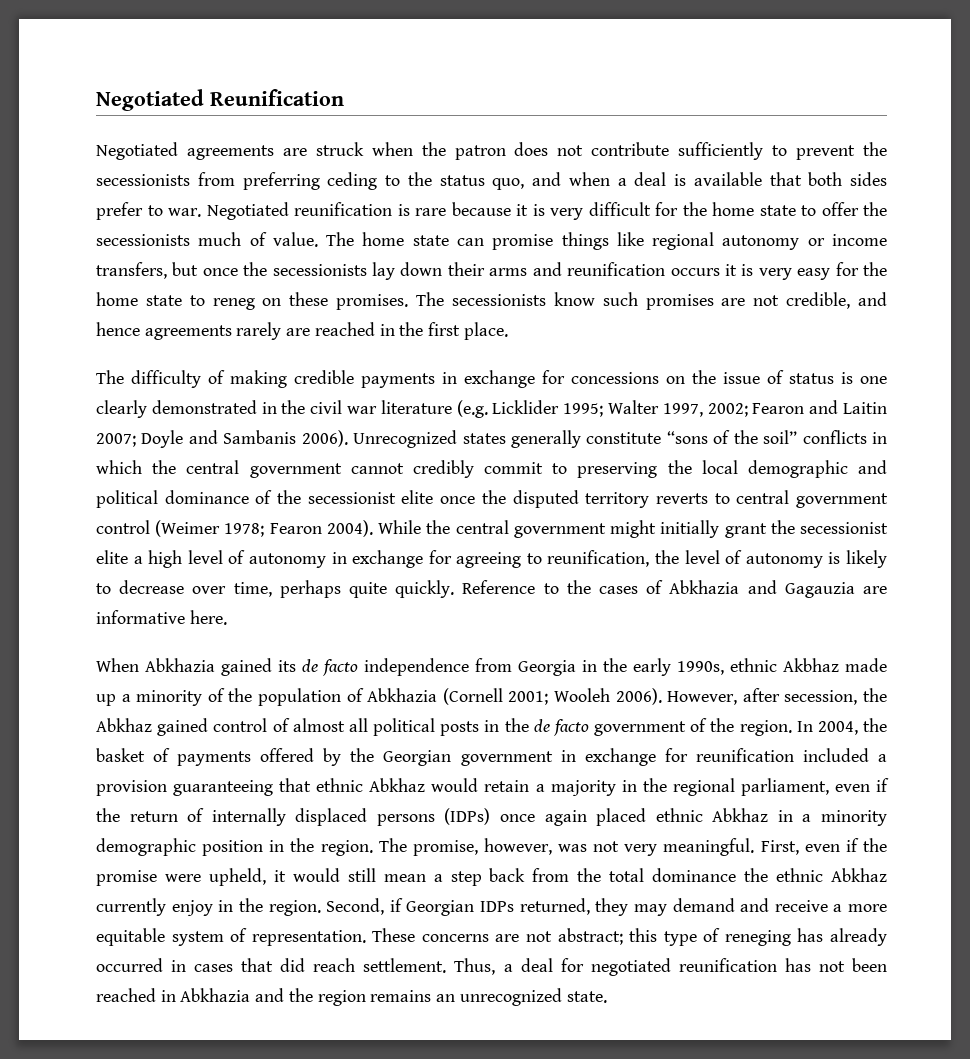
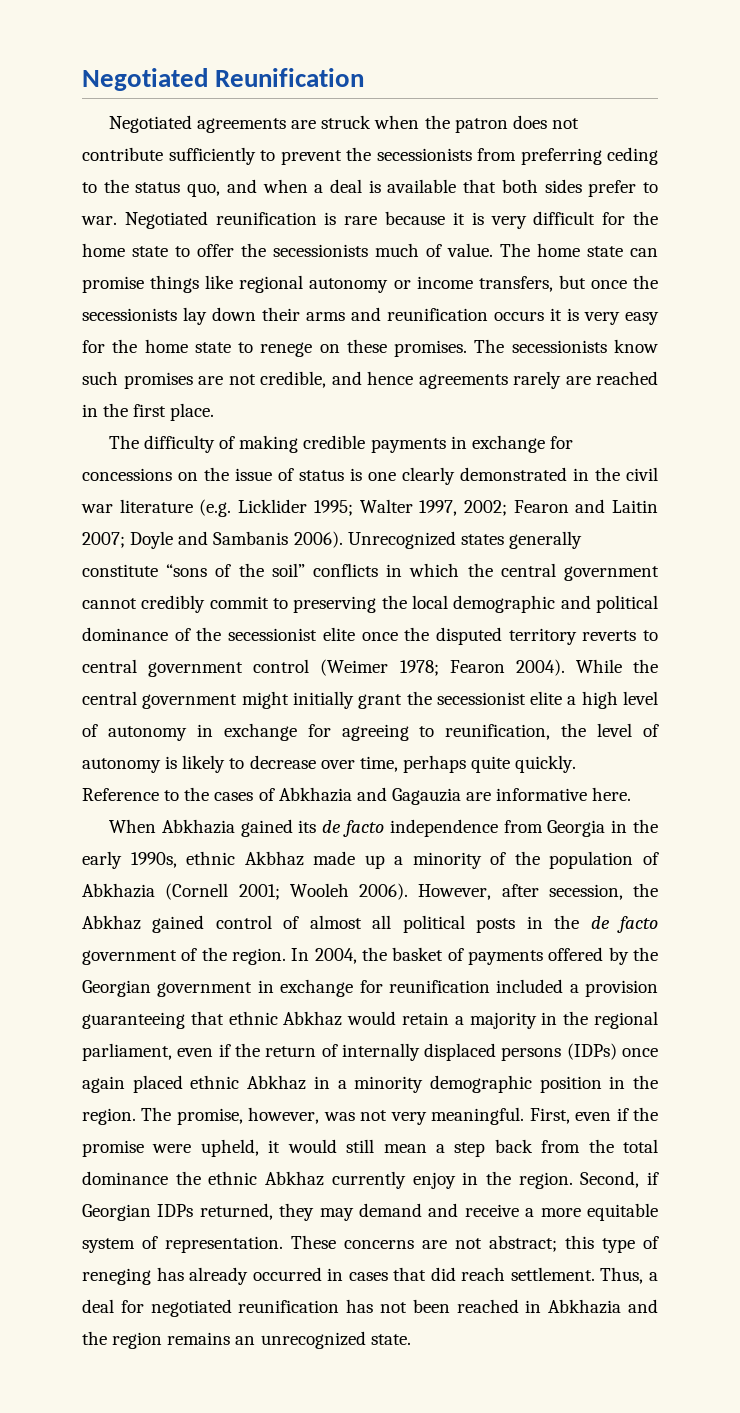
- The home state can promise things like regional autonomy or income transfers, but once the secessionists lay down their arms and reunification occurs it is very easy for the home state to reneg on these promises.
+ The home state can promise things like regional autonomy or income transfers, but once the secessionists lay down their arms and reunification occurs it is very easy for the home state to renege on these promises.

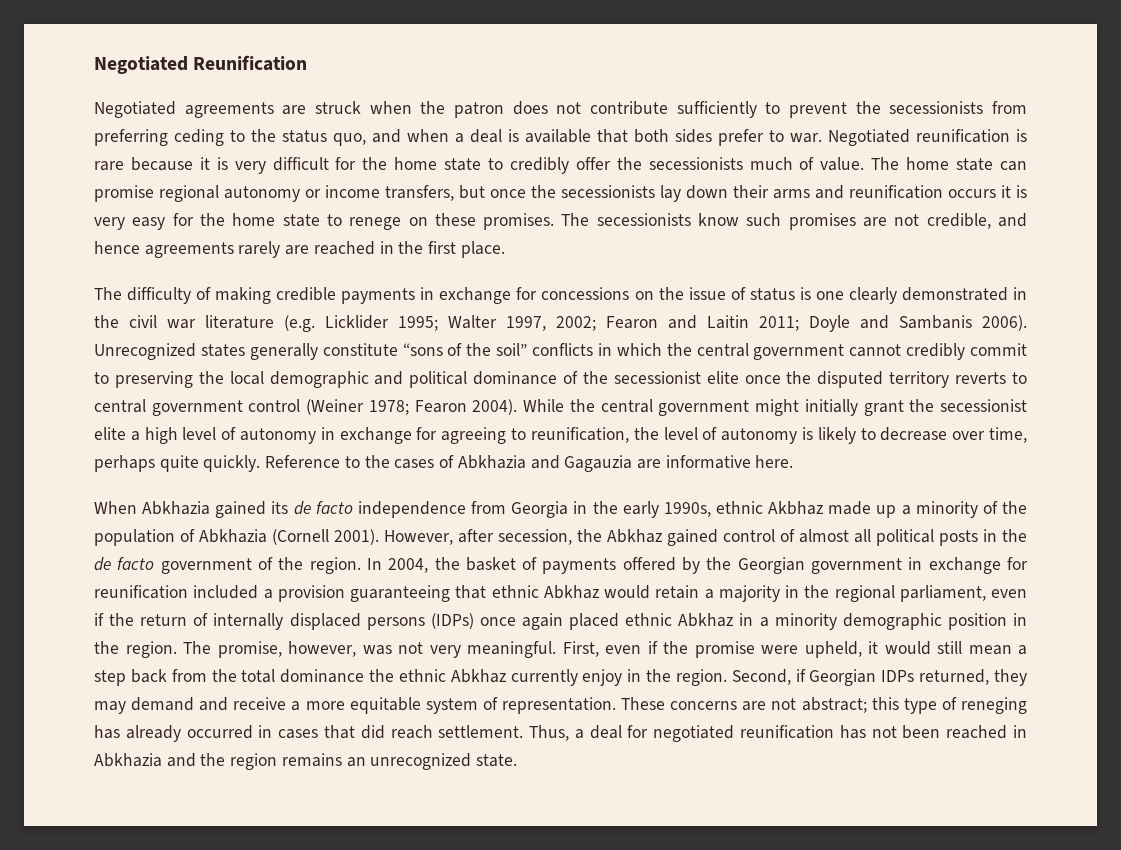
- Negotiated reunification is rare because it is very difficult for the home state to offer the secessionists much of value.
+ Negotiated reunification is rare because it is very difficult for the home state to credibly offer the secessionists much of value.
- The home state can promise things like regional autonomy or income transfers, but once the secessionists lay down their arms and reunification occurs it is very easy for the home state to renege on these promises.
+ The home state can promise regional autonomy or income transfers, but once the secessionists lay down their arms and reunification occurs it is very easy for the home state to renege on these promises.
- The difficulty of making credible payments in exchange for concessions on the issue of status is one clearly demonstrated in the civil war literature (e.g. Licklider 1995; Walter 1997, 2002; Fearon and Laitin 2007; Doyle and Sambanis 2006).
+ The difficulty of making credible payments in exchange for concessions on the issue of status is one clearly demonstrated in the civil war literature (e.g. Licklider 1995; Walter 1997, 2002; Fearon and Laitin 2011; Doyle and Sambanis 2006).
- Unrecognized states generally constitute “sons of the soil” conflicts in which the central government cannot credibly commit to preserving the local demographic and political dominance of the secessionist elite once the disputed territory reverts to central government control (Weimer 1978; Fearon 2004).
+ Unrecognized states generally constitute “sons of the soil” conflicts in which the central government cannot credibly commit to preserving the local demographic and political dominance of the secessionist elite once the disputed territory reverts to central government control (Weiner 1978; Fearon 2004).
- When Abkhazia gained its de facto independence from Georgia in the early 1990s, ethnic Akbhaz made up a minority of the population of Abkhazia (Cornell 2001; Wooleh 2006).
+ When Abkhazia gained its de facto independence from Georgia in the early 1990s, ethnic Akbhaz made up a minority of the population of Abkhazia (Cornell 2001).

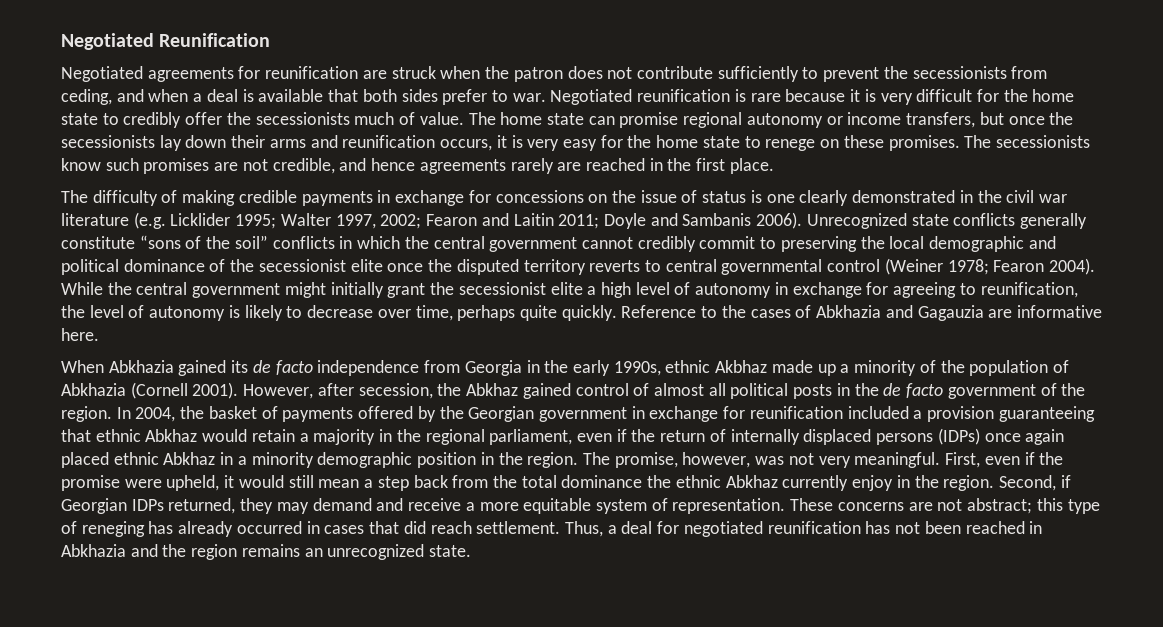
- Negotiated agreements are struck when the patron does not contribute sufficiently to prevent the secessionists from preferring ceding to the status quo, and when a deal is available that both sides prefer to war.
+ Negotiated agreements for reunification are struck when the patron does not contribute sufficiently to prevent the secessionists from ceding, and when a deal is available that both sides prefer to war.
- The home state can promise regional autonomy or income transfers, but once the secessionists lay down their arms and reunification occurs it is very easy for the home state to renege on these promises.
+ The home state can promise regional autonomy or income transfers, but once the secessionists lay down their arms and reunification occurs, it is very easy for the home state to renege on these promises.
- Unrecognized states generally constitute “sons of the soil” conflicts in which the central government cannot credibly commit to preserving the local demographic and political dominance of the secessionist elite once the disputed territory reverts to central government control (Weiner 1978; Fearon 2004).
+ Unrecognized state conflicts generally constitute “sons of the soil” conflicts in which the central government cannot credibly commit to preserving the local demographic and political dominance of the secessionist elite once the disputed territory reverts to central governmental control (Weiner 1978; Fearon 2004).

